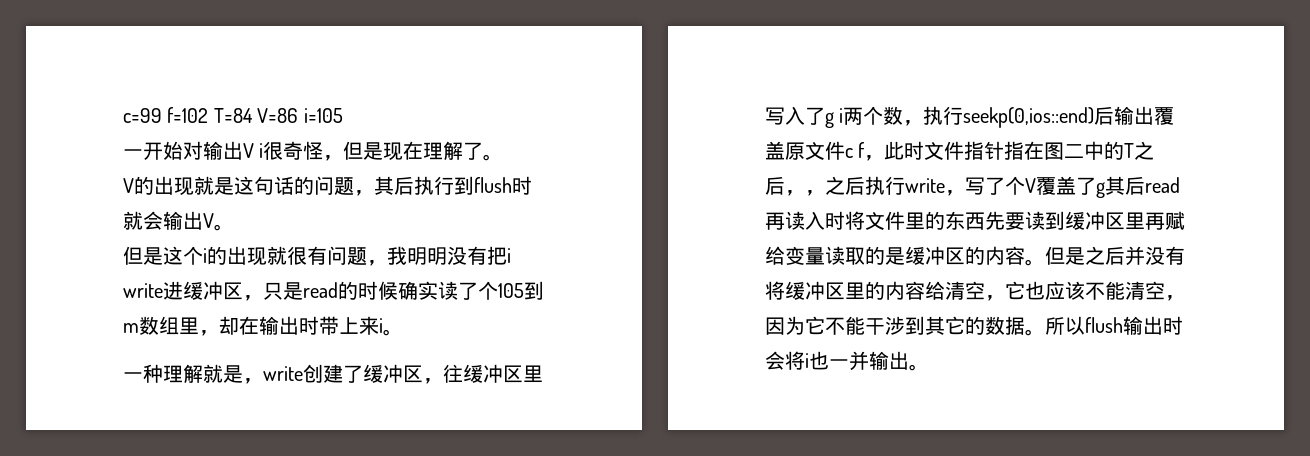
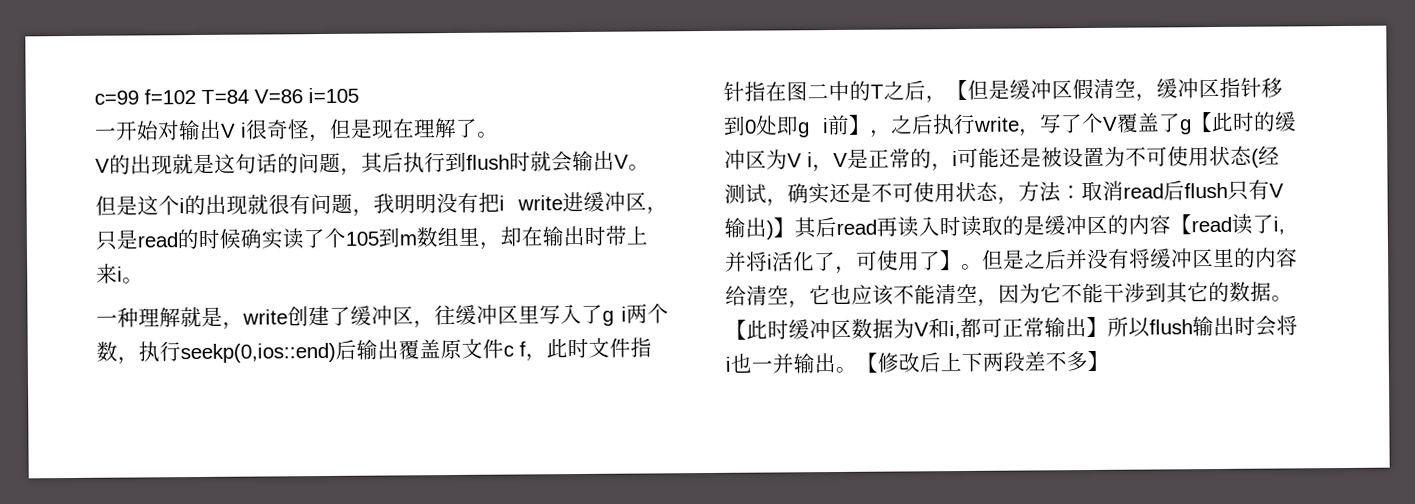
- 一种理解就是，write创建了缓冲区，往缓冲区里写入了g i两个数，执行seekp(0,ios::end)后输出覆盖原文件c f，此时文件指针指在图二中的T之后，，之后执行write，写了个V覆盖了g其后read再读入时将文件里的东西先要读到缓冲区里再赋给变量读取的是缓冲区的内容。
+ 一种理解就是，write创建了缓冲区，往缓冲区里写入了g i两个数，执行seekp(0,ios::end)后输出覆盖原文件c f，此时文件指针指在图二中的T之后，【但是缓冲区假清空，缓冲区指针移到0处即g i前】，之后执行write，写了个V覆盖了g【此时的缓冲区为V i，V是正常的，i可能还是被设置为不可使用状态(经测试，确实还是不可使用状态，方法：取消read后flush只有V输出)】其后read再读入时读取的是缓冲区的内容【read读了i,并将i活化了，可使用了】。
- 所以flush输出时会将i也一并输出。
+ 【此时缓冲区数据为V和i,都可正常输出】所以flush输出时会将i也一并输出。
+ 【修改后上下两段差不多】

